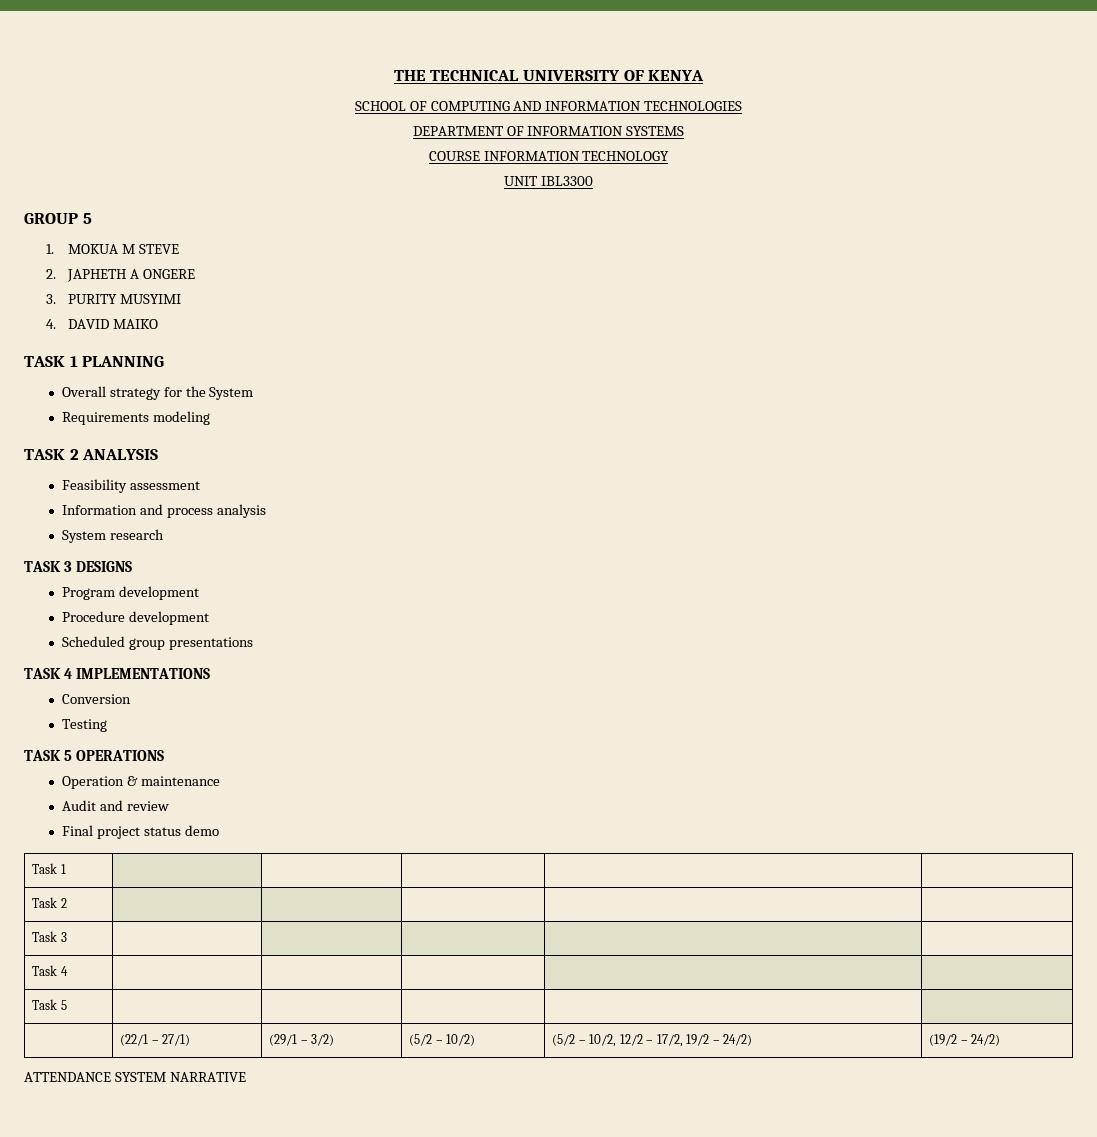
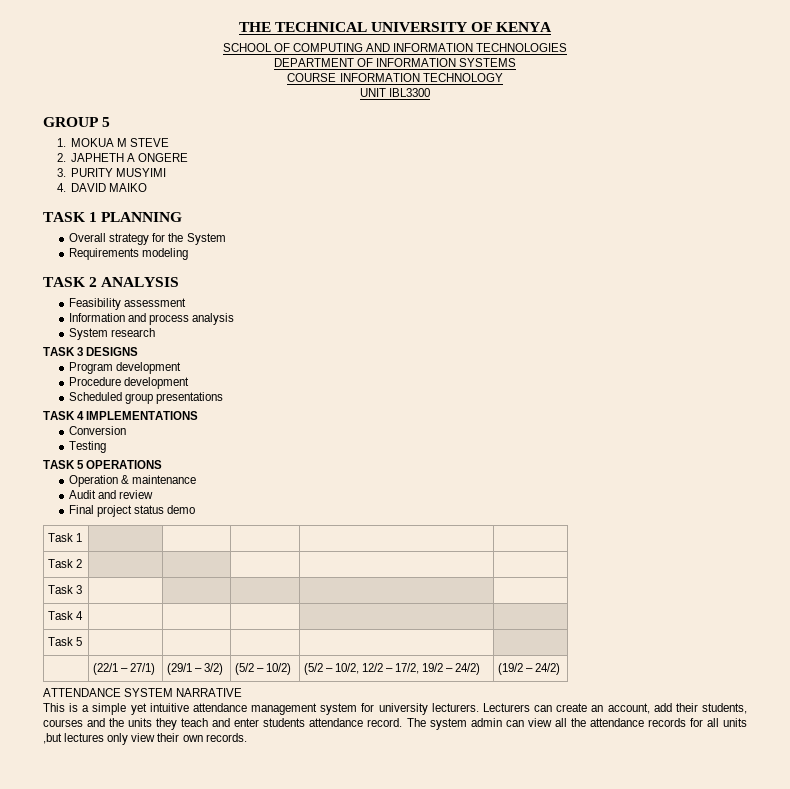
+ This is a simple yet intuitive attendance management system for university lecturers. Lecturers can create an account, add their students, courses and the units they teach and enter students attendance record. The system admin can view all the attendance records for all units ,but lectures only view their own records.

